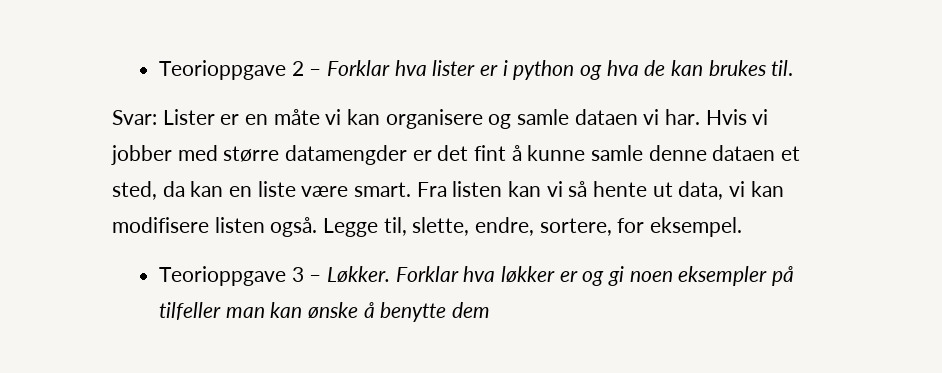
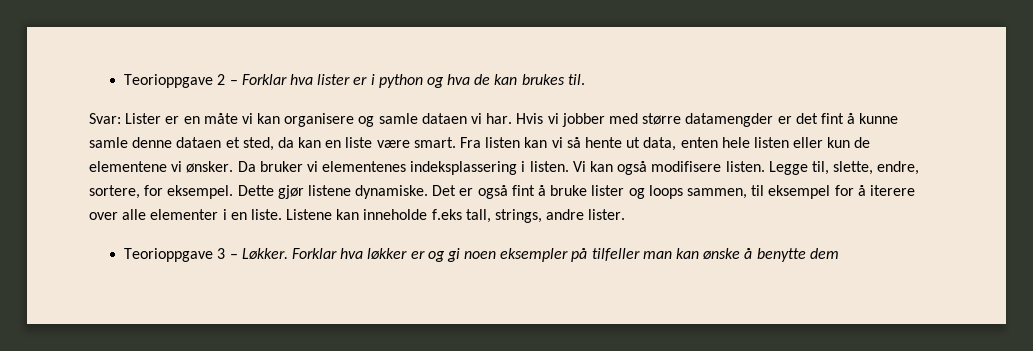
- Fra listen kan vi så hente ut data, vi kan modifisere listen også.
+ Fra listen kan vi så hente ut data, enten hele listen eller kun de elementene vi ønsker. Da bruker vi elementenes indeksplassering i listen. Vi kan også modifisere listen.
+ Dette gjør listene dynamiske. Det er også fint å bruke lister og loops sammen, til eksempel for å iterere over alle elementer i en liste. Listene kan inneholde f.eks tall, strings, andre lister.

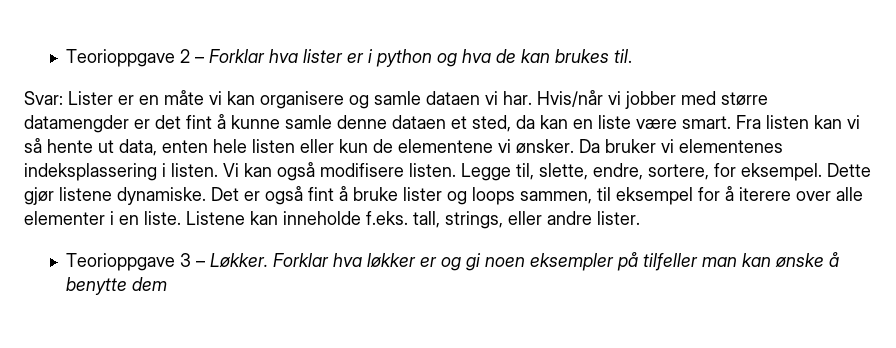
- Hvis vi jobber med større datamengder er det fint å kunne samle denne dataen et sted, da kan en liste være smart.
+ Hvis/når vi jobber med større datamengder er det fint å kunne samle denne dataen et sted, da kan en liste være smart.
- Listene kan inneholde f.eks tall, strings, andre lister.
+ Listene kan inneholde f.eks. tall, strings, eller andre lister.

